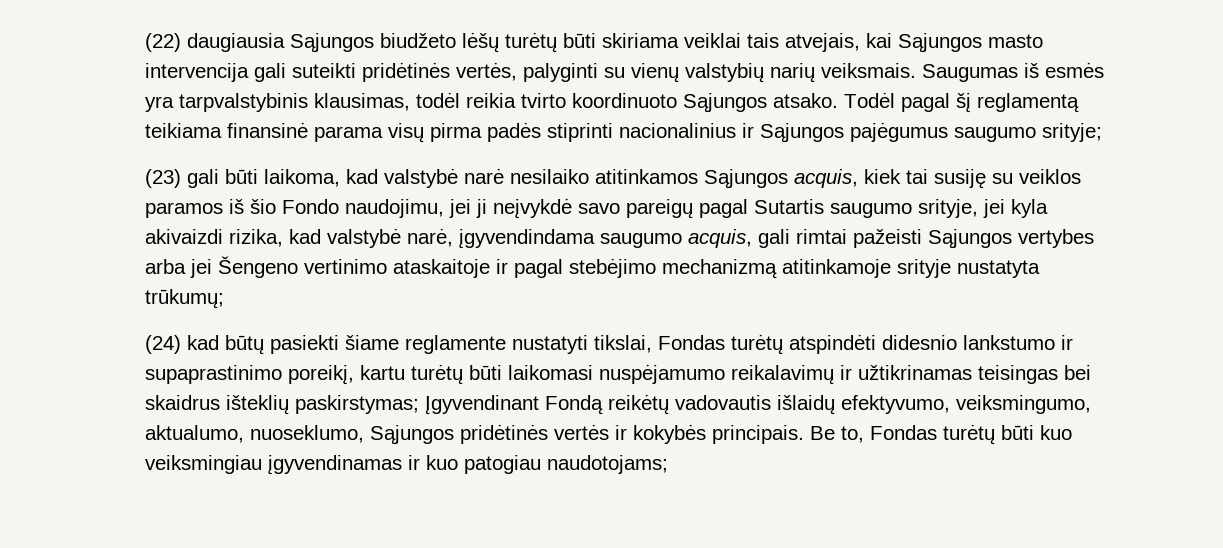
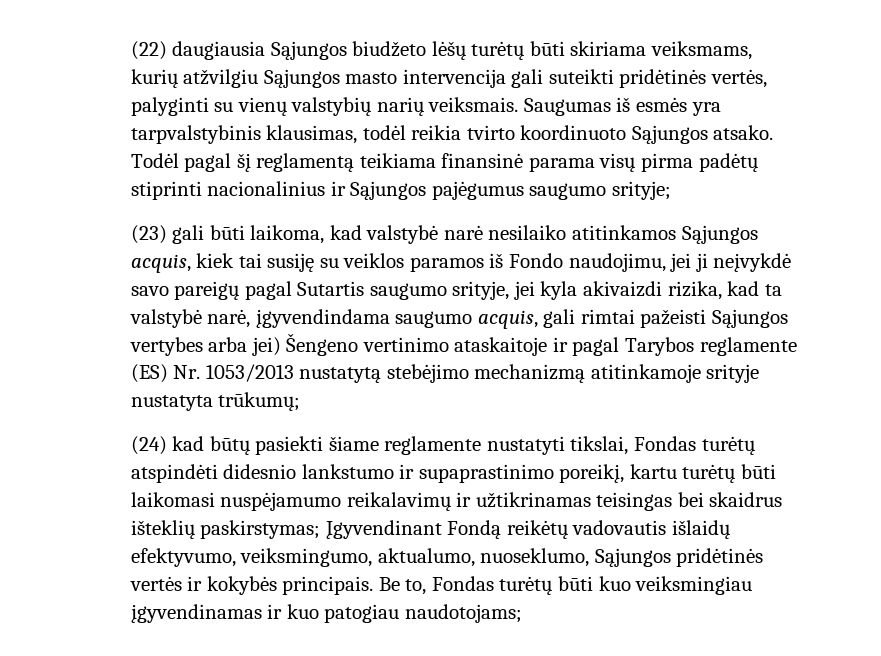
- (22) daugiausia Sąjungos biudžeto lėšų turėtų būti skiriama veiklai tais atvejais, kai Sąjungos masto intervencija gali suteikti pridėtinės vertės, palyginti su vienų valstybių narių veiksmais.
+ (22) daugiausia Sąjungos biudžeto lėšų turėtų būti skiriama veiksmams, kurių atžvilgiu Sąjungos masto intervencija gali suteikti pridėtinės vertės, palyginti su vienų valstybių narių veiksmais.
- Todėl pagal šį reglamentą teikiama finansinė parama visų pirma padės stiprinti nacionalinius ir Sąjungos pajėgumus saugumo srityje;
+ Todėl pagal šį reglamentą teikiama finansinė parama visų pirma padėtų stiprinti nacionalinius ir Sąjungos pajėgumus saugumo srityje;
- (23) gali būti laikoma, kad valstybė narė nesilaiko atitinkamos Sąjungos acquis, kiek tai susiję su veiklos paramos iš šio Fondo naudojimu, jei ji neįvykdė savo pareigų pagal Sutartis saugumo srityje, jei kyla akivaizdi rizika, kad valstybė narė, įgyvendindama saugumo acquis, gali rimtai pažeisti Sąjungos vertybes arba jei Šengeno vertinimo ataskaitoje ir pagal stebėjimo mechanizmą atitinkamoje srityje nustatyta trūkumų;
+ (23) gali būti laikoma, kad valstybė narė nesilaiko atitinkamos Sąjungos acquis, kiek tai susiję su veiklos paramos iš Fondo naudojimu, jei ji neįvykdė savo pareigų pagal Sutartis saugumo srityje, jei kyla akivaizdi rizika, kad ta valstybė narė, įgyvendindama saugumo acquis, gali rimtai pažeisti Sąjungos vertybes arba jei) Šengeno vertinimo ataskaitoje ir pagal Tarybos reglamente (ES) Nr. 1053/2013 nustatytą stebėjimo mechanizmą atitinkamoje srityje nustatyta trūkumų;

